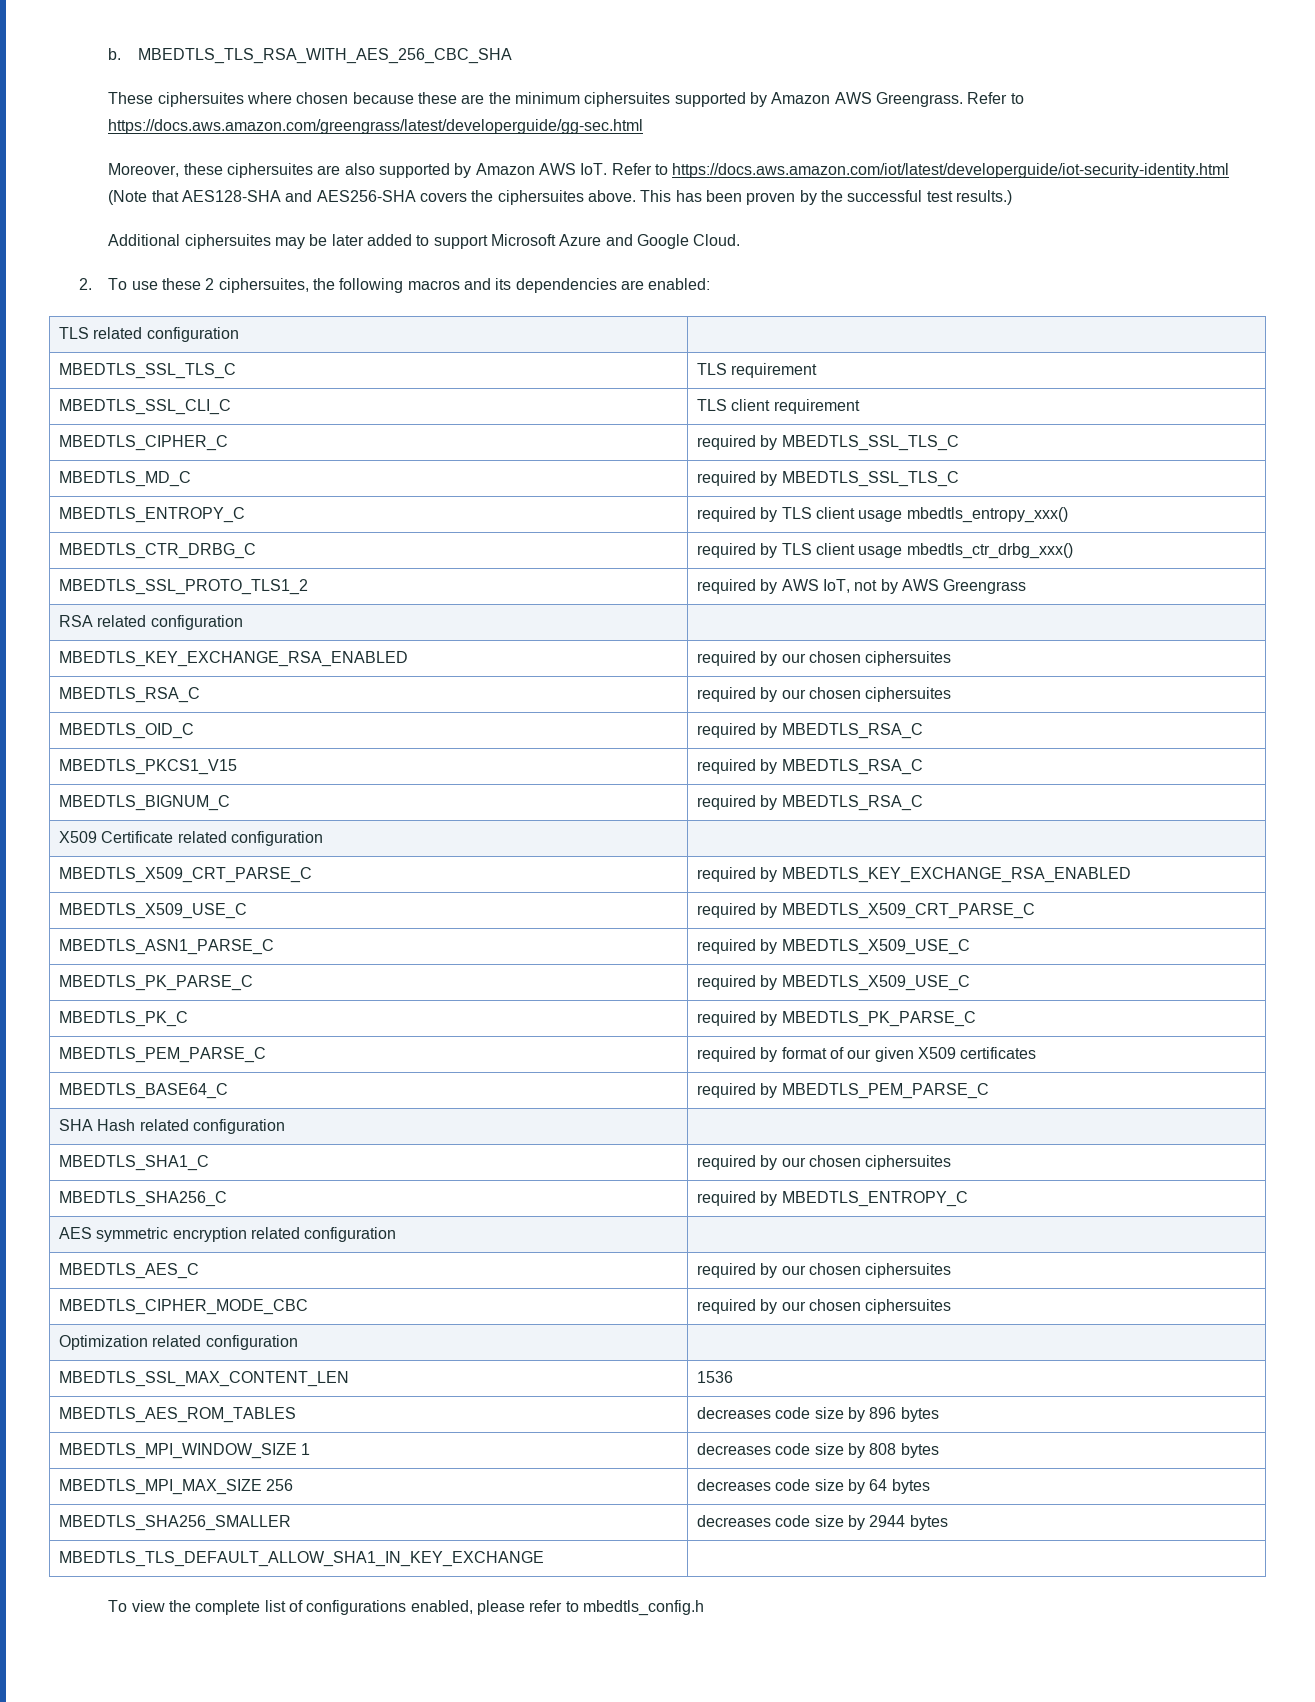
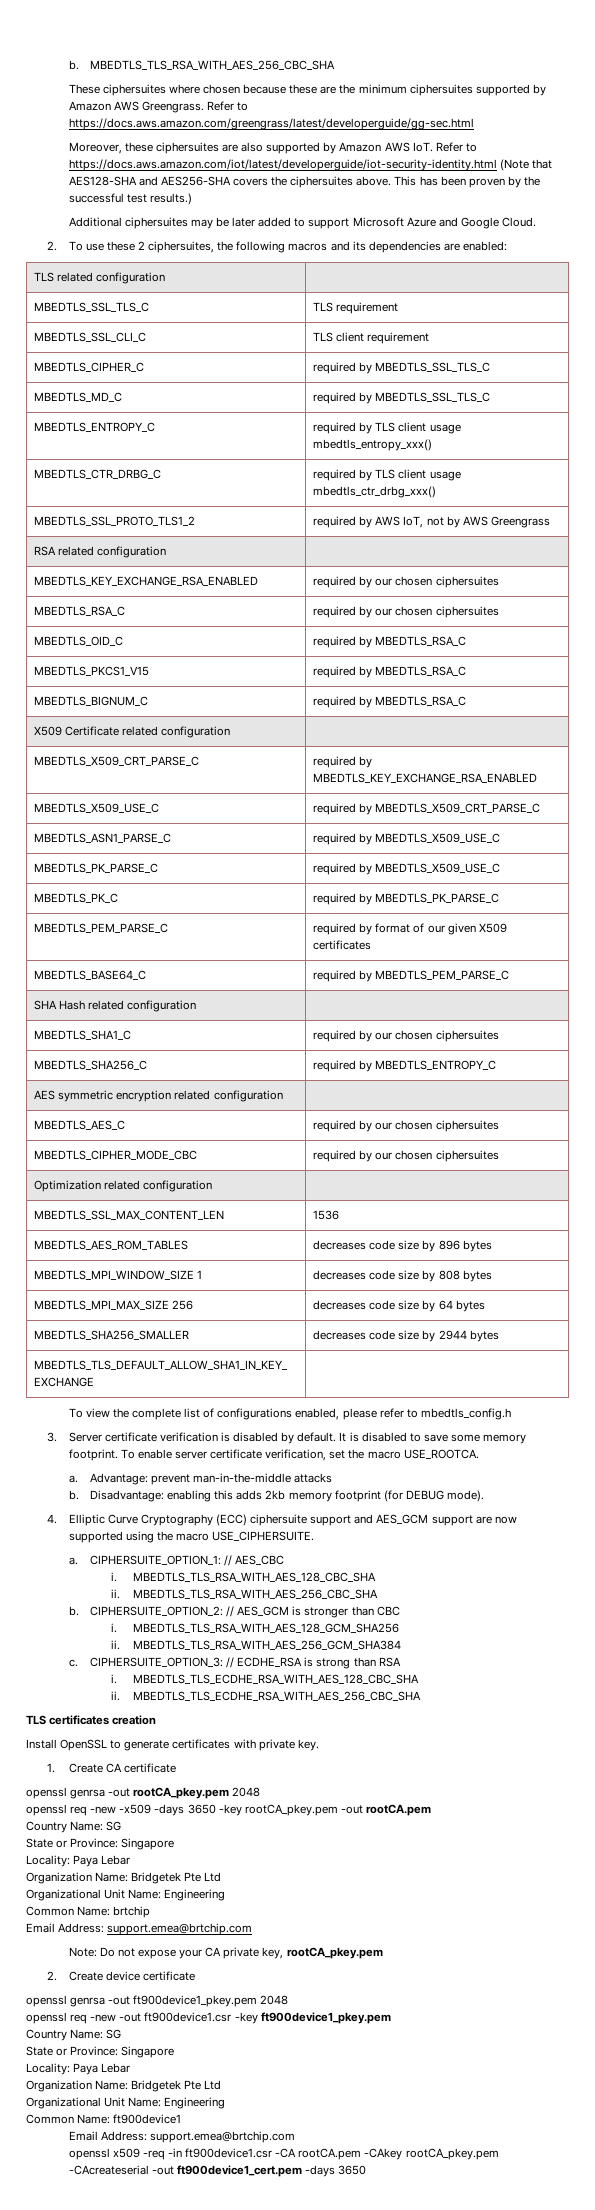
+ 3. Server certificate verification is disabled by default. It is disabled to save some memory footprint. To enable server certificate verification, set the macro USE_ROOTCA.
+ a. Advantage: prevent man-in-the-middle attacks
+ b. Disadvantage: enabling this adds 2kb memory footprint (for DEBUG mode).
+ 4. Elliptic Curve Cryptography (ECC) ciphersuite support and AES_GCM support are now supported using the macro USE_CIPHERSUITE.
+ a. CIPHERSUITE_OPTION_1: // AES_CBC
+ i. MBEDTLS_TLS_RSA_WITH_AES_128_CBC_SHA
+ ii. MBEDTLS_TLS_RSA_WITH_AES_256_CBC_SHA
+ b. CIPHERSUITE_OPTION_2: // AES_GCM is stronger than CBC
+ i. MBEDTLS_TLS_RSA_WITH_AES_128_GCM_SHA256
+ ii. MBEDTLS_TLS_RSA_WITH_AES_256_GCM_SHA384
+ c. CIPHERSUITE_OPTION_3: // ECDHE_RSA is strong than RSA
+ i. MBEDTLS_TLS_ECDHE_RSA_WITH_AES_128_CBC_SHA
+ ii. MBEDTLS_TLS_ECDHE_RSA_WITH_AES_256_CBC_SHA
+ TLS certificates creation
+ Install OpenSSL to generate certificates with private key.
+ 1. Create CA certificate
+ openssl genrsa -out rootCA_pkey.pem 2048
+ openssl req -new -x509 -days 3650 -key rootCA_pkey.pem -out rootCA.pem
+ Country Name: SG
+ State or Province: Singapore
+ Locality: Paya Lebar
+ Organization Name: Bridgetek Pte Ltd
+ Organizational Unit Name: Engineering
+ Common Name: brtchip
+ Email Address: support.emea@brtchip.com
+ Note: Do not expose your CA private key, rootCA_pkey.pem
+ 2. Create device certificate
+ openssl genrsa -out ft900device1_pkey.pem 2048
+ openssl req -new -out ft900device1.csr -key ft900device1_pkey.pem
+ Country Name: SG
+ State or Province: Singapore
+ Locality: Paya Lebar
+ Organization Name: Bridgetek Pte Ltd
+ Organizational Unit Name: Engineering
+ Common Name: ft900device1
+ Email Address: support.emea@brtchip.com
+ openssl x509 -req -in ft900device1.csr -CA rootCA.pem -CAkey rootCA_pkey.pem -CAcreateserial -out ft900device1_cert.pem -days 3650

